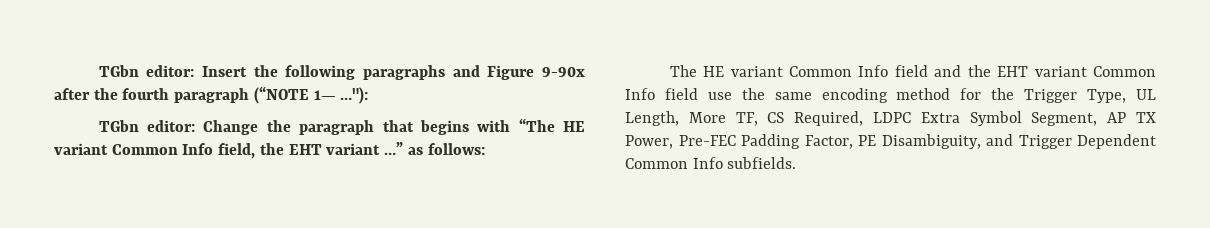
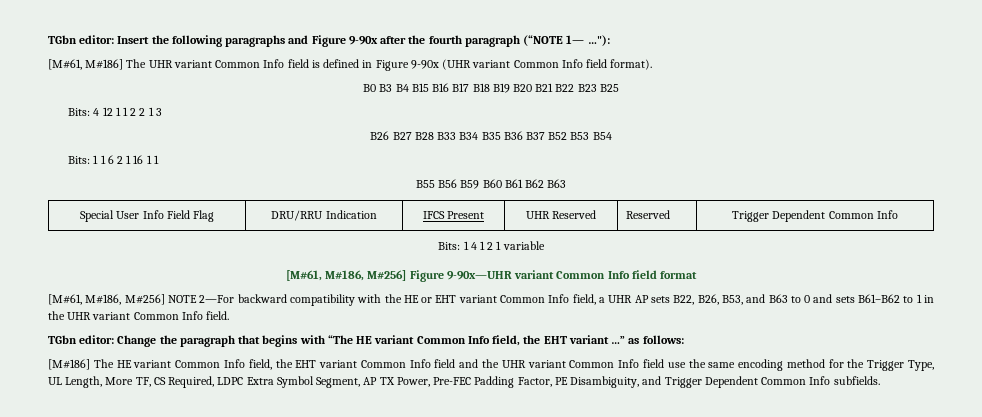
+ [M#61, M#186] The UHR variant Common Info field is defined in Figure 9-90x (UHR variant Common Info field format).
+ B0 B3 B4 B15 B16 B17 B18 B19 B20 B21 B22 B23 B25
+ Bits: 4 12 1 1 2 2 1 3
+ B26 B27 B28 B33 B34 B35 B36 B37 B52 B53 B54
+ Bits: 1 1 6 2 1 16 1 1
+ B55 B56 B59 B60 B61 B62 B63
+ Special User Info Field Flag | DRU/RRU Indication | IFCS Present | UHR Reserved | Reserved | Trigger Dependent Common Info
+ Bits: 1 4 1 2 1 variable
+ [M#61, M#186, M#256] Figure 9-90x—UHR variant Common Info field format
+ [M#61, M#186, M#256] NOTE 2—For backward compatibility with the HE or EHT variant Common Info field, a UHR AP sets B22, B26, B53, and B63 to 0 and sets B61–B62 to 1 in the UHR variant Common Info field.
- The HE variant Common Info field and the EHT variant Common Info field use the same encoding method for the Trigger Type, UL Length, More TF, CS Required, LDPC Extra Symbol Segment, AP TX Power, Pre-FEC Padding Factor, PE Disambiguity, and Trigger Dependent Common Info subfields.
+ [M#186] The HE variant Common Info field, the EHT variant Common Info field and the UHR variant Common Info field use the same encoding method for the Trigger Type, UL Length, More TF, CS Required, LDPC Extra Symbol Segment, AP TX Power, Pre-FEC Padding Factor, PE Disambiguity, and Trigger Dependent Common Info subfields.

